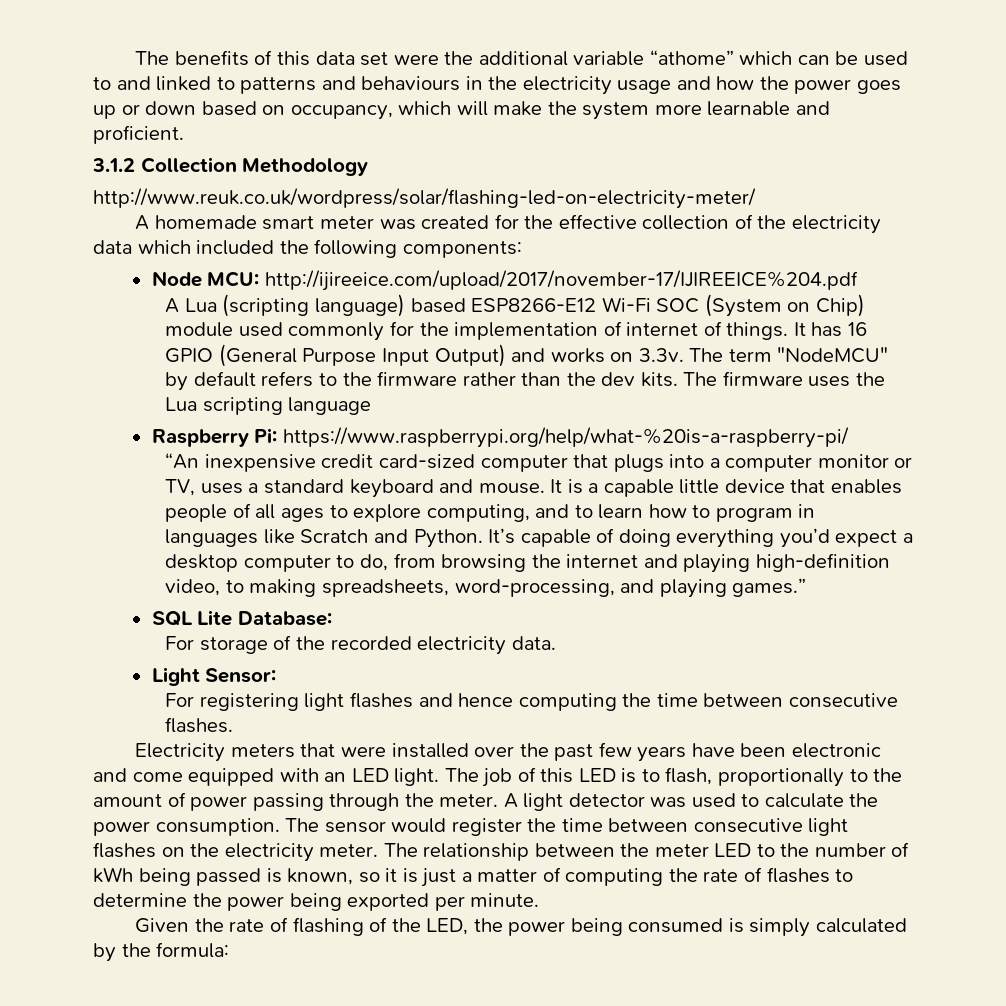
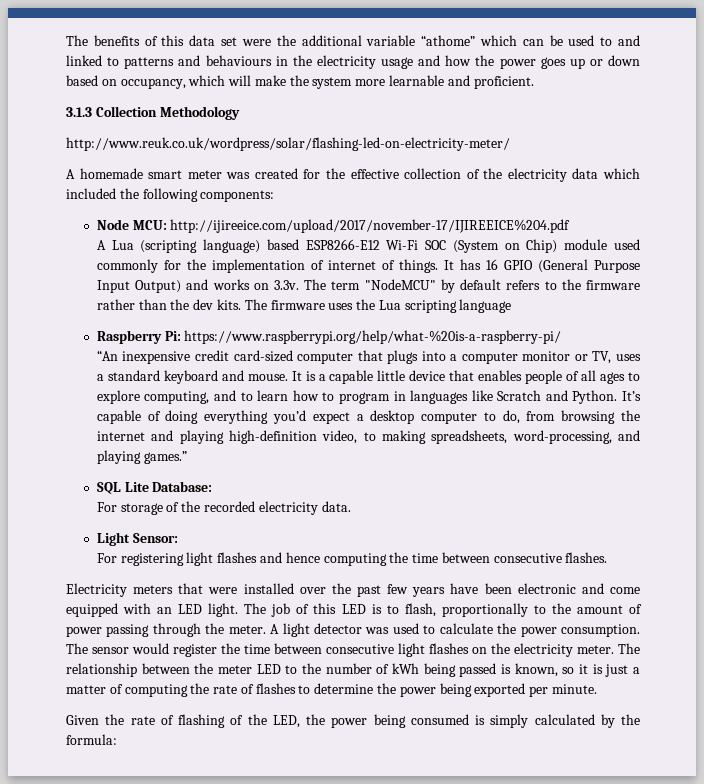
- 3.1.2 Collection Methodology
+ 3.1.3 Collection Methodology

